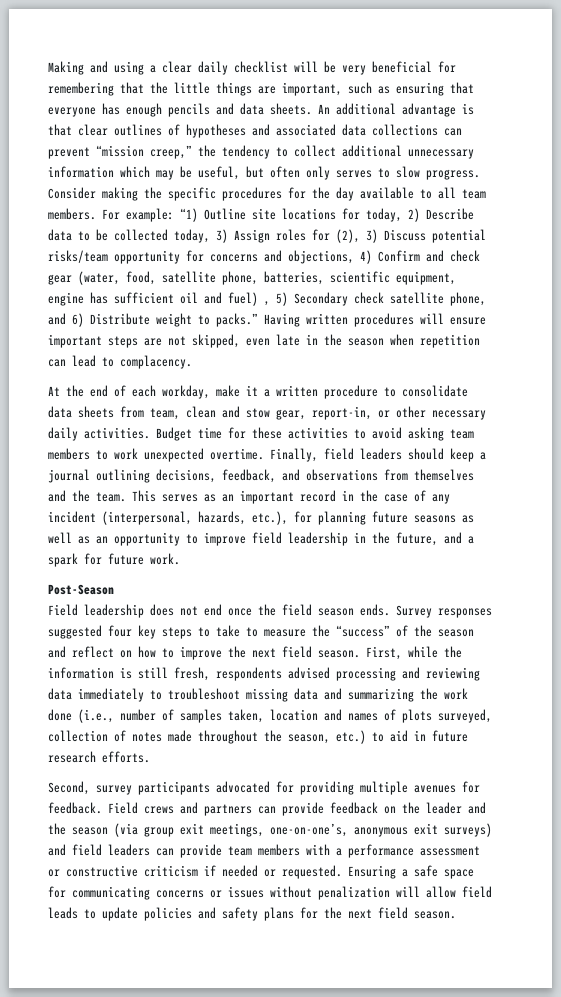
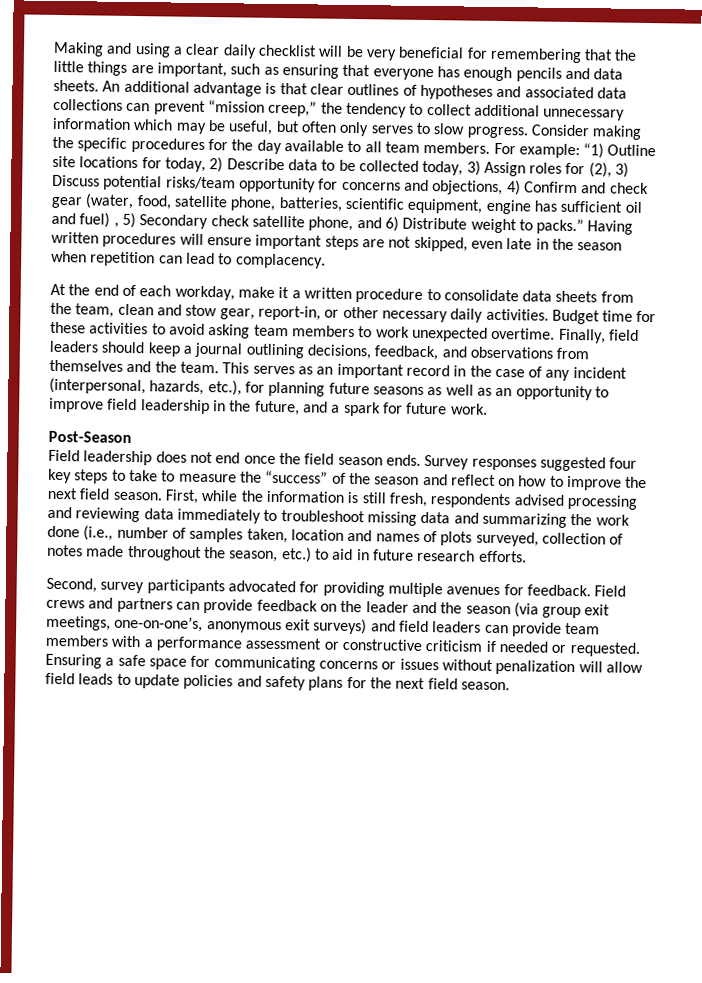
- At the end of each workday, make it a written procedure to consolidate data sheets from team, clean and stow gear, report-in, or other necessary daily activities.
+ At the end of each workday, make it a written procedure to consolidate data sheets from the team, clean and stow gear, report-in, or other necessary daily activities.

